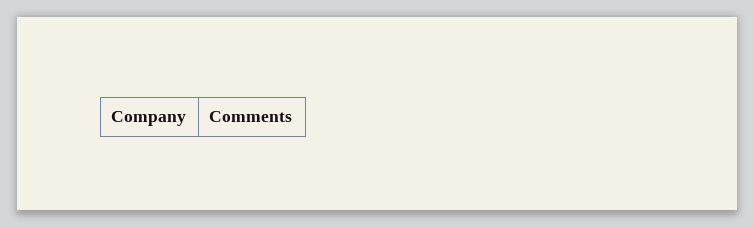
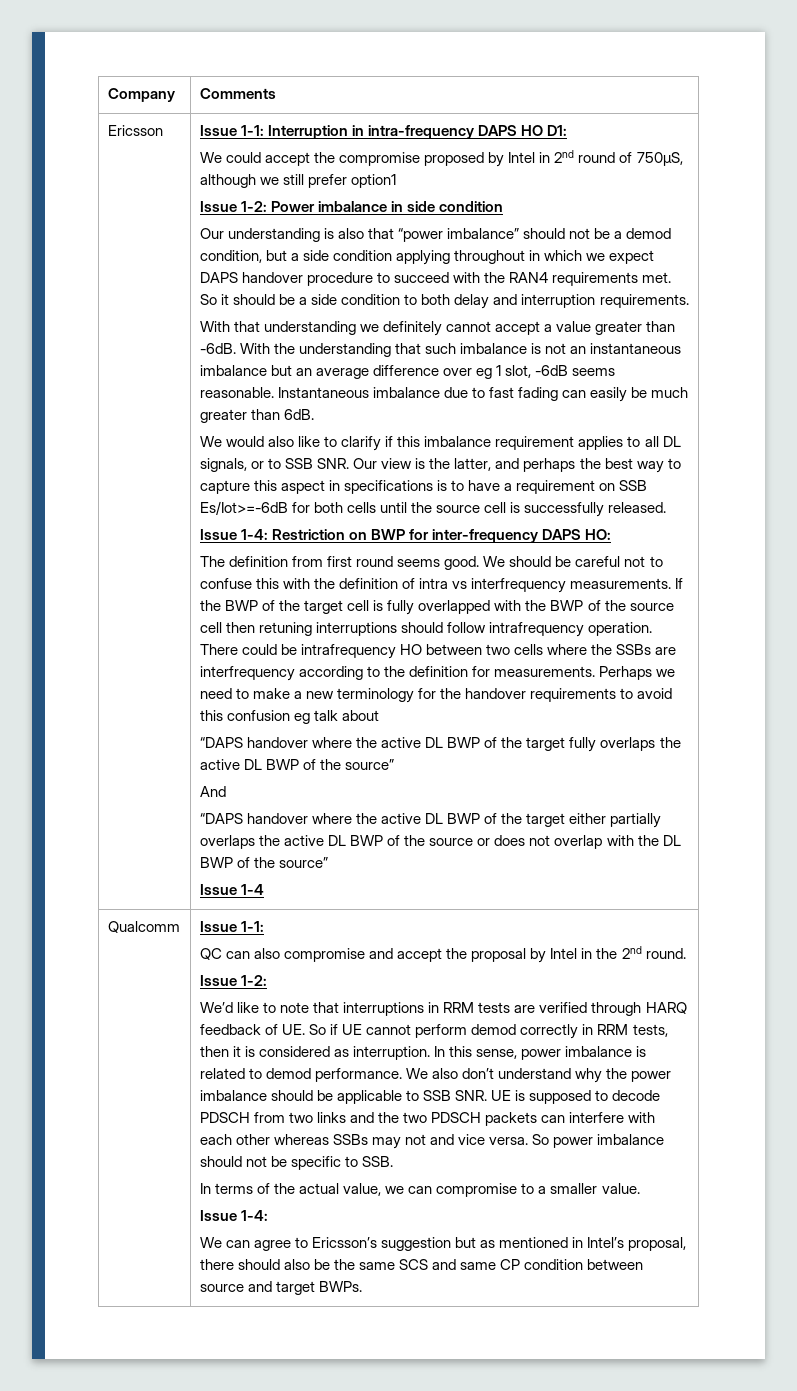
+ Ericsson | Issue 1-1: Interruption in intra-frequency DAPS HO D1:
+ We could accept the compromise proposed by Intel in 2nd round of 750µS, although we still prefer option1
+ Issue 1-2: Power imbalance in side condition
+ Our understanding is also that “power imbalance” should not be a demod condition, but a side condition applying throughout in which we expect DAPS handover procedure to succeed with the RAN4 requirements met. So it should be a side condition to both delay and interruption requirements.
+ With that understanding we definitely cannot accept a value greater than -6dB. With the understanding that such imbalance is not an instantaneous imbalance but an average difference over eg 1 slot, -6dB seems reasonable. Instantaneous imbalance due to fast fading can easily be much greater than 6dB.
+ We would also like to clarify if this imbalance requirement applies to all DL signals, or to SSB SNR. Our view is the latter, and perhaps the best way to capture this aspect in specifications is to have a requirement on SSB Es/Iot>=-6dB for both cells until the source cell is successfully released.
+ Issue 1-4: Restriction on BWP for inter-frequency DAPS HO:
+ The definition from first round seems good. We should be careful not to confuse this with the definition of intra vs interfrequency measurements. If the BWP of the target cell is fully overlapped with the BWP of the source cell then retuning interruptions should follow intrafrequency operation. There could be intrafrequency HO between two cells where the SSBs are interfrequency according to the definition for measurements. Perhaps we need to make a new terminology for the handover requirements to avoid this confusion eg talk about
+ “DAPS handover where the active DL BWP of the target fully overlaps the active DL BWP of the source”
+ And
+ “DAPS handover where the active DL BWP of the target either partially overlaps the active DL BWP of the source or does not overlap with the DL BWP of the source”
+ Issue 1-4
+ Qualcomm | Issue 1-1:
+ QC can also compromise and accept the proposal by Intel in the 2nd round.
+ Issue 1-2:
+ We’d like to note that interruptions in RRM tests are verified through HARQ feedback of UE. So if UE cannot perform demod correctly in RRM tests, then it is considered as interruption. In this sense, power imbalance is related to demod performance. We also don’t understand why the power imbalance should be applicable to SSB SNR. UE is supposed to decode PDSCH from two links and the two PDSCH packets can interfere with each other whereas SSBs may not and vice versa. So power imbalance should not be specific to SSB.
+ In terms of the actual value, we can compromise to a smaller value.
+ Issue 1-4:
+ We can agree to Ericsson’s suggestion but as mentioned in Intel’s proposal, there should also be the same SCS and same CP condition between source and target BWPs.

